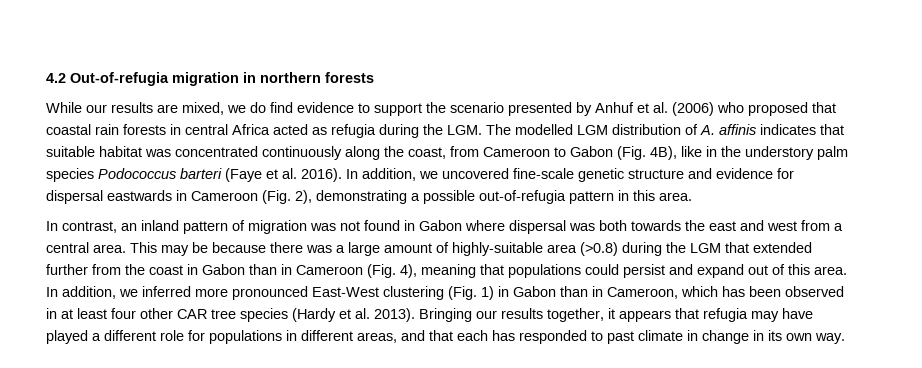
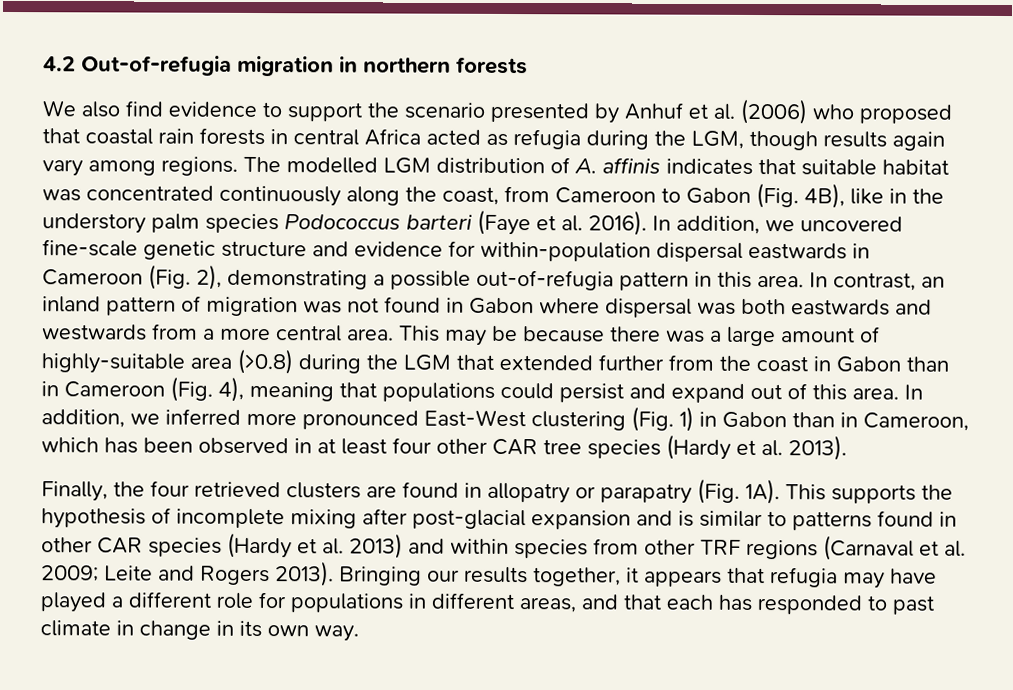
- While our results are mixed, we do find evidence to support the scenario presented by Anhuf et al. (2006) who proposed that coastal rain forests in central Africa acted as refugia during the LGM. The modelled LGM distribution of A. affinis indicates that suitable habitat was concentrated continuously along the coast, from Cameroon to Gabon (Fig. 4B), like in the understory palm species Podococcus barteri (Faye et al. 2016).
+ We also find evidence to support the scenario presented by Anhuf et al. (2006) who proposed that coastal rain forests in central Africa acted as refugia during the LGM, though results again vary among regions. The modelled LGM distribution of A. affinis indicates that suitable habitat was concentrated continuously along the coast, from Cameroon to Gabon (Fig. 4B), like in the understory palm species Podococcus barteri (Faye et al. 2016).
- In addition, we uncovered fine-scale genetic structure and evidence for dispersal eastwards in Cameroon (Fig. 2), demonstrating a possible out-of-refugia pattern in this area.
- In contrast, an inland pattern of migration was not found in Gabon where dispersal was both towards the east and west from a central area.
+ In addition, we uncovered fine-scale genetic structure and evidence for within-population dispersal eastwards in Cameroon (Fig. 2), demonstrating a possible out-of-refugia pattern in this area. In contrast, an inland pattern of migration was not found in Gabon where dispersal was both eastwards and westwards from a more central area.
- In addition, we inferred more pronounced East-West clustering (Fig. 1) in Gabon than in Cameroon, which has been observed in at least four other CAR tree species (Hardy et al. 2013). Bringing our results together, it appears that refugia may have played a different role for populations in different areas, and that each has responded to past climate in change in its own way.
+ In addition, we inferred more pronounced East-West clustering (Fig. 1) in Gabon than in Cameroon, which has been observed in at least four other CAR tree species (Hardy et al. 2013).
+ Finally, the four retrieved clusters are found in allopatry or parapatry (Fig. 1A). This supports the hypothesis of incomplete mixing after post-glacial expansion and is similar to patterns found in other CAR species (Hardy et al. 2013) and within species from other TRF regions (Carnaval et al. 2009; Leite and Rogers 2013). Bringing our results together, it appears that refugia may have played a different role for populations in different areas, and that each has responded to past climate in change in its own way.

